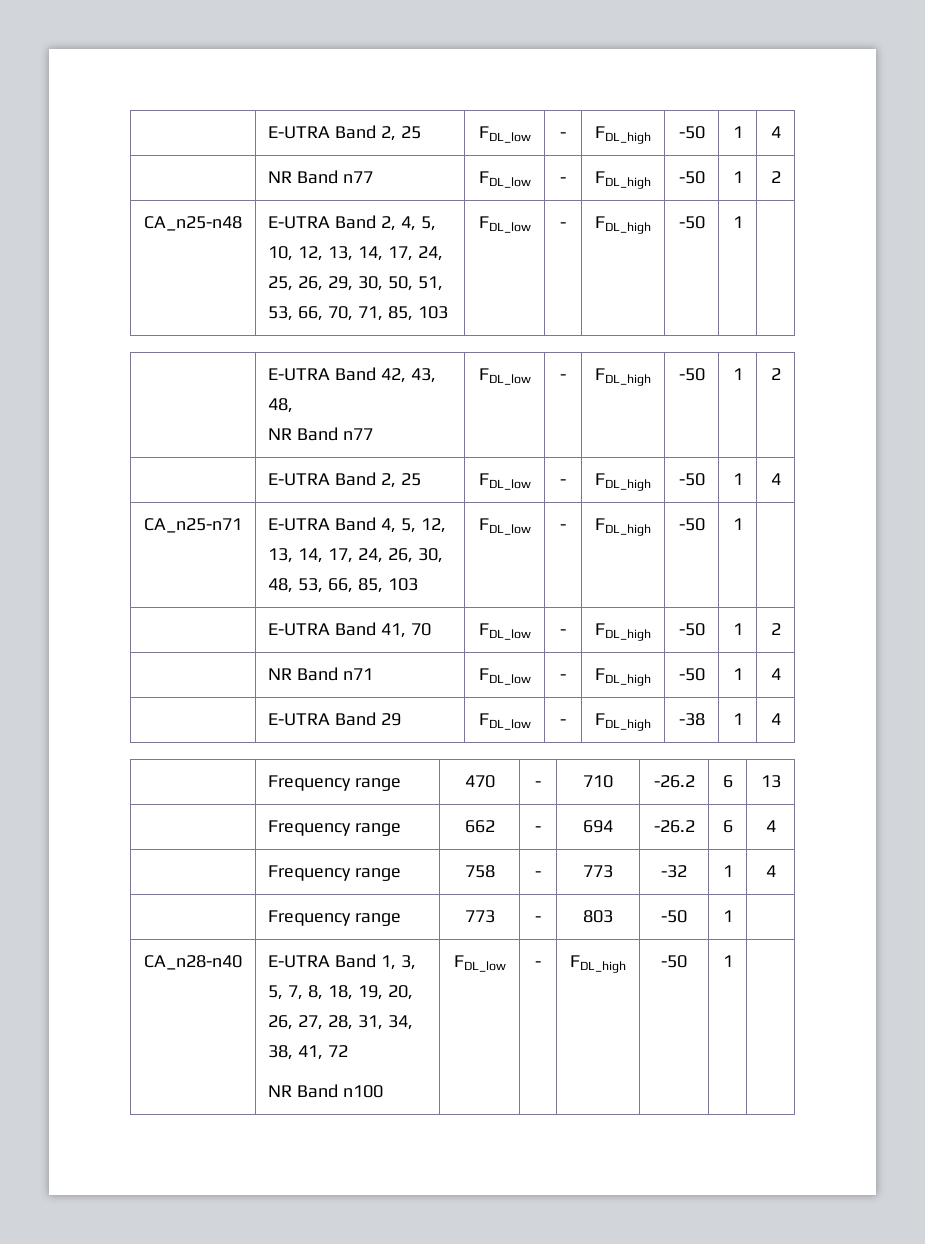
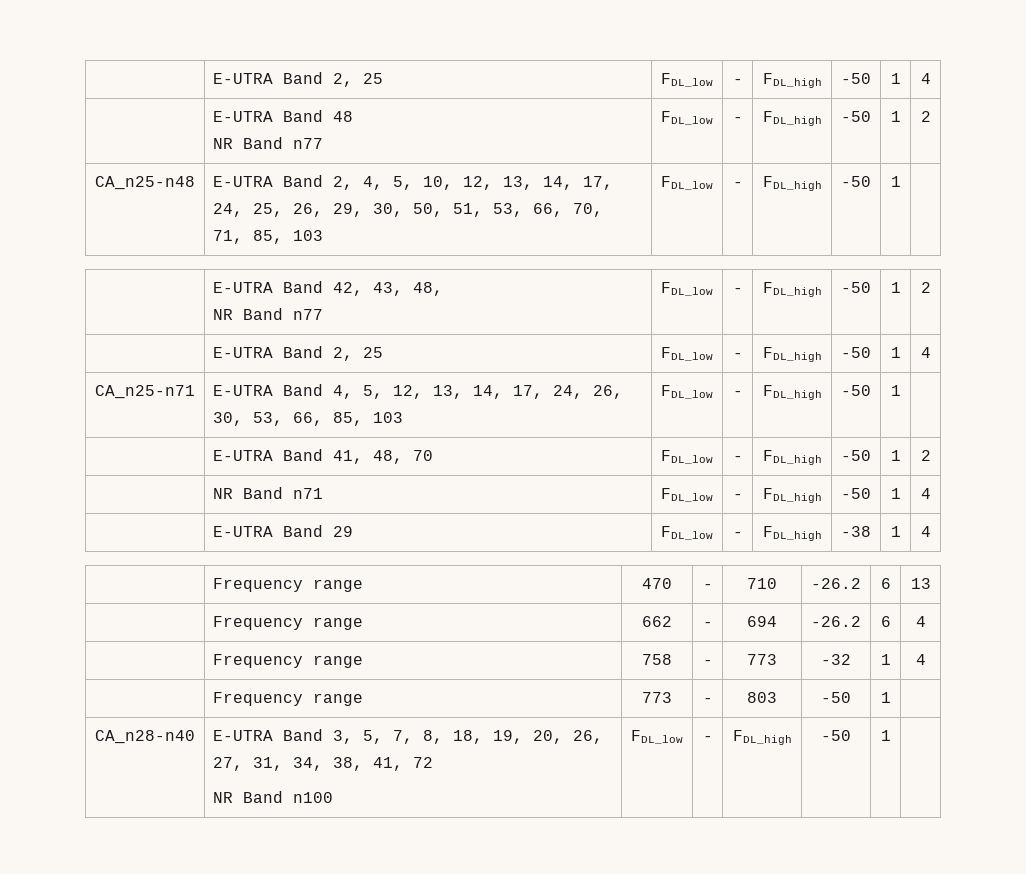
- | NR Band n77 | FDL_low | - | FDL_high | -50 | 1 | 2
+ | E-UTRA Band 48
+ NR Band n77 | FDL_low | - | FDL_high | -50 | 1 | 2
- CA_n25-n71 | E-UTRA Band 4, 5, 12, 13, 14, 17, 24, 26, 30, 48, 53, 66, 85, 103 | FDL_low | - | FDL_high | -50 | 1 |
+ CA_n25-n71 | E-UTRA Band 4, 5, 12, 13, 14, 17, 24, 26, 30, 53, 66, 85, 103 | FDL_low | - | FDL_high | -50 | 1 |
- | E-UTRA Band 41, 70 | FDL_low | - | FDL_high | -50 | 1 | 2
+ | E-UTRA Band 41, 48, 70 | FDL_low | - | FDL_high | -50 | 1 | 2
- CA_n28-n40 | E-UTRA Band 1, 3, 5, 7, 8, 18, 19, 20, 26, 27, 28, 31, 34, 38, 41, 72
+ CA_n28-n40 | E-UTRA Band 3, 5, 7, 8, 18, 19, 20, 26, 27, 31, 34, 38, 41, 72

